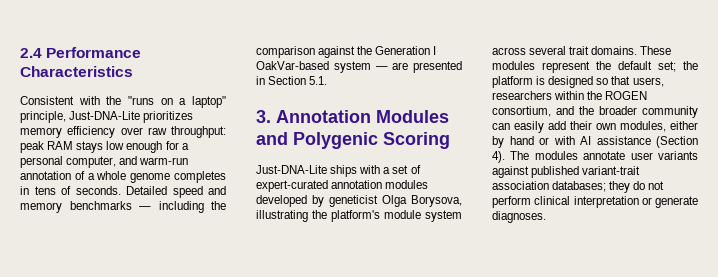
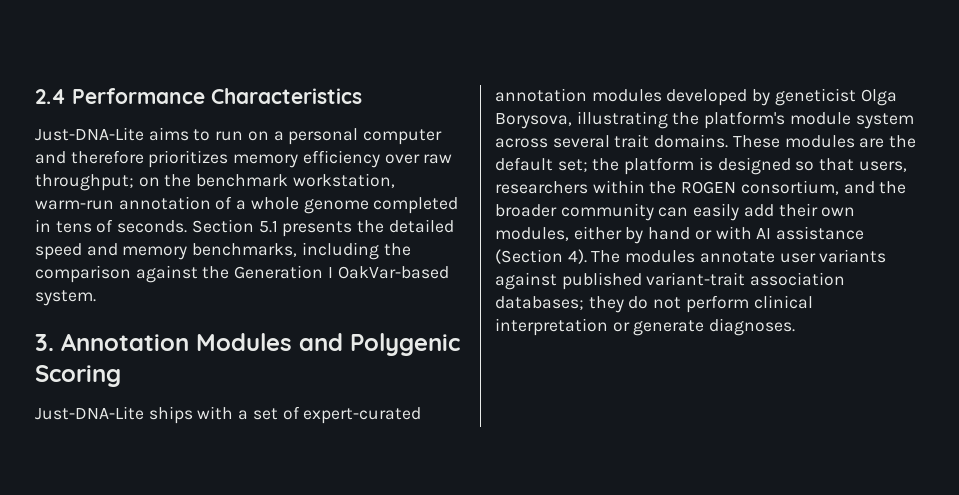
- Consistent with the "runs on a laptop" principle, Just-DNA-Lite prioritizes memory efficiency over raw throughput: peak RAM stays low enough for a personal computer, and warm-run annotation of a whole genome completes in tens of seconds.
+ Just-DNA-Lite aims to run on a personal computer and therefore prioritizes memory efficiency over raw throughput; on the benchmark workstation, warm-run annotation of a whole genome completed in tens of seconds.
- Detailed speed and memory benchmarks — including the comparison against the Generation I OakVar-based system — are presented in Section 5.1.
+ Section 5.1 presents the detailed speed and memory benchmarks, including the comparison against the Generation I OakVar-based system.
- These modules represent the default set; the platform is designed so that users, researchers within the ROGEN consortium, and the broader community can easily add their own modules, either by hand or with AI assistance (Section 4).
+ These modules are the default set; the platform is designed so that users, researchers within the ROGEN consortium, and the broader community can easily add their own modules, either by hand or with AI assistance (Section 4).

